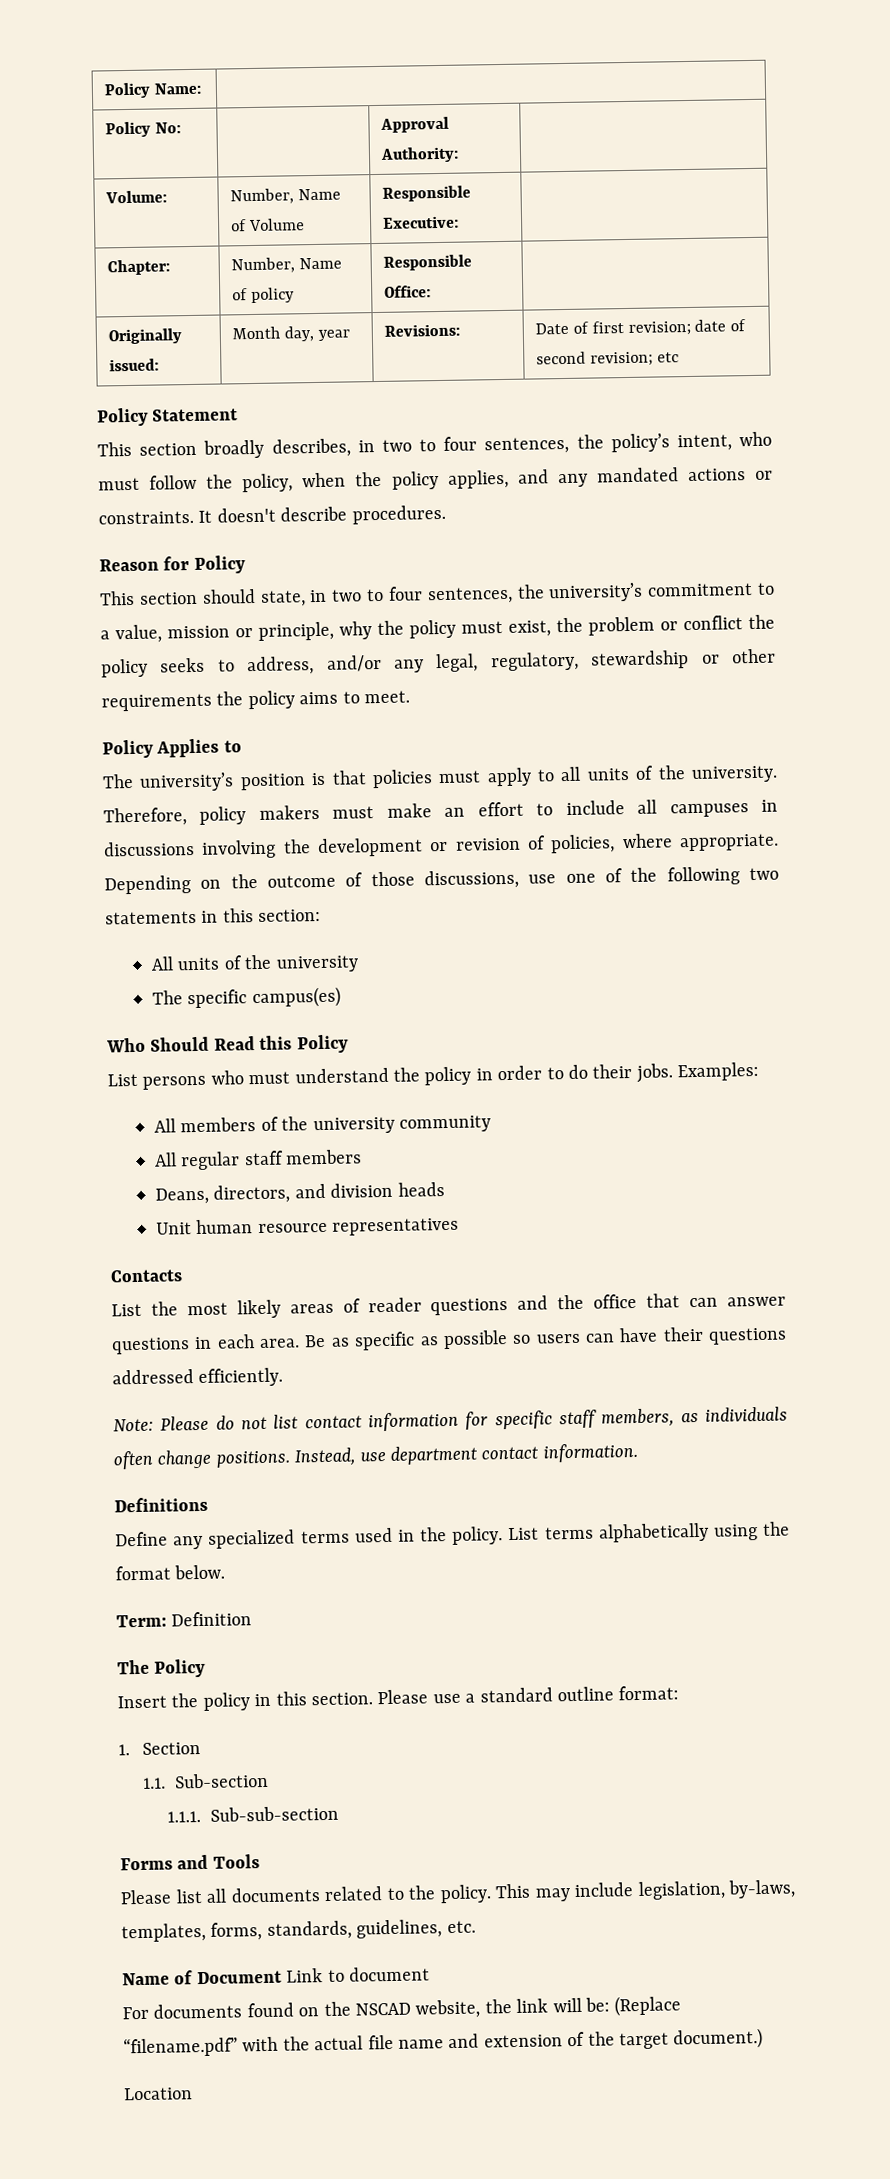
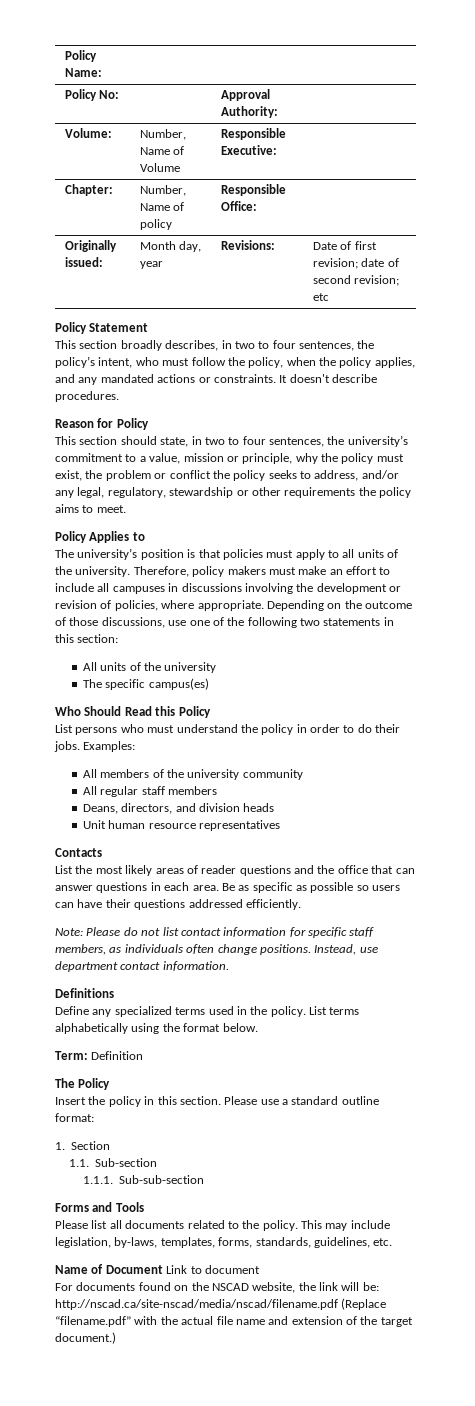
- For documents found on the NSCAD website, the link will be: (Replace “filename.pdf” with the actual file name and extension of the target document.)
+ For documents found on the NSCAD website, the link will be: http://nscad.ca/site-nscad/media/nscad/filename.pdf (Replace “filename.pdf” with the actual file name and extension of the target document.)
- Location

